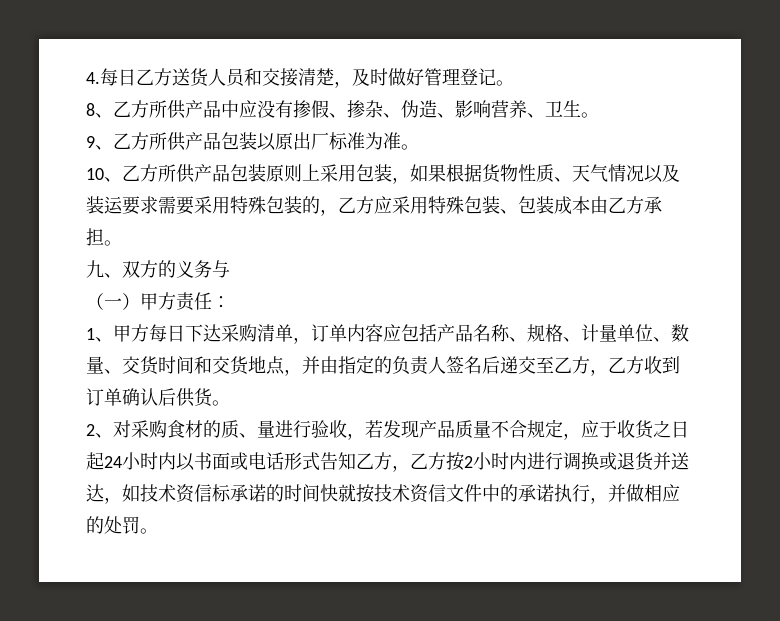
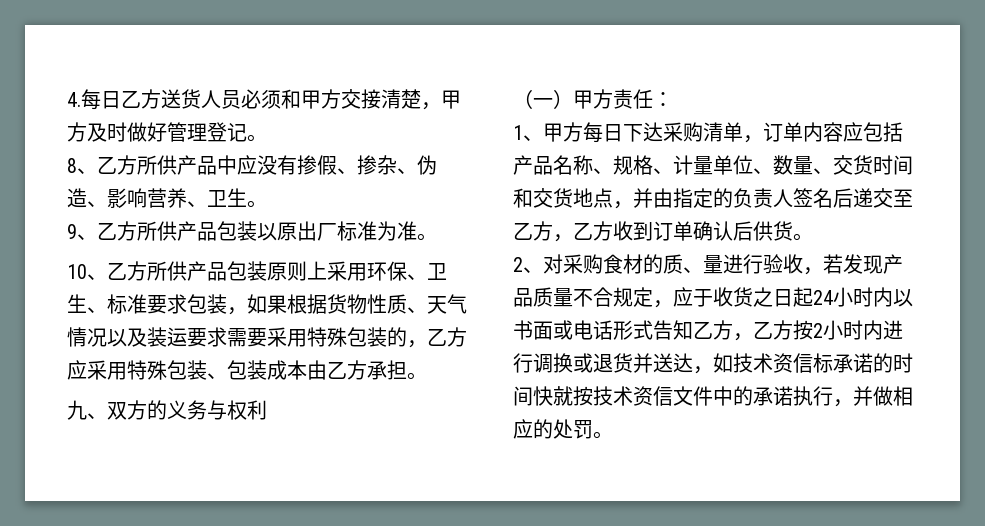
- 4.每日乙方送货人员和交接清楚，及时做好管理登记。
+ 4.每日乙方送货人员必须和甲方交接清楚，甲方及时做好管理登记。
- 10、乙方所供产品包装原则上采用包装，如果根据货物性质、天气情况以及装运要求需要采用特殊包装的，乙方应采用特殊包装、包装成本由乙方承担。
+ 10、乙方所供产品包装原则上采用环保、卫生、标准要求包装，如果根据货物性质、天气情况以及装运要求需要采用特殊包装的，乙方应采用特殊包装、包装成本由乙方承担。
- 九、双方的义务与
+ 九、双方的义务与权利

